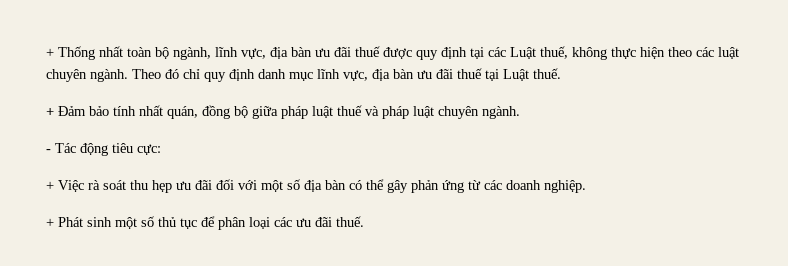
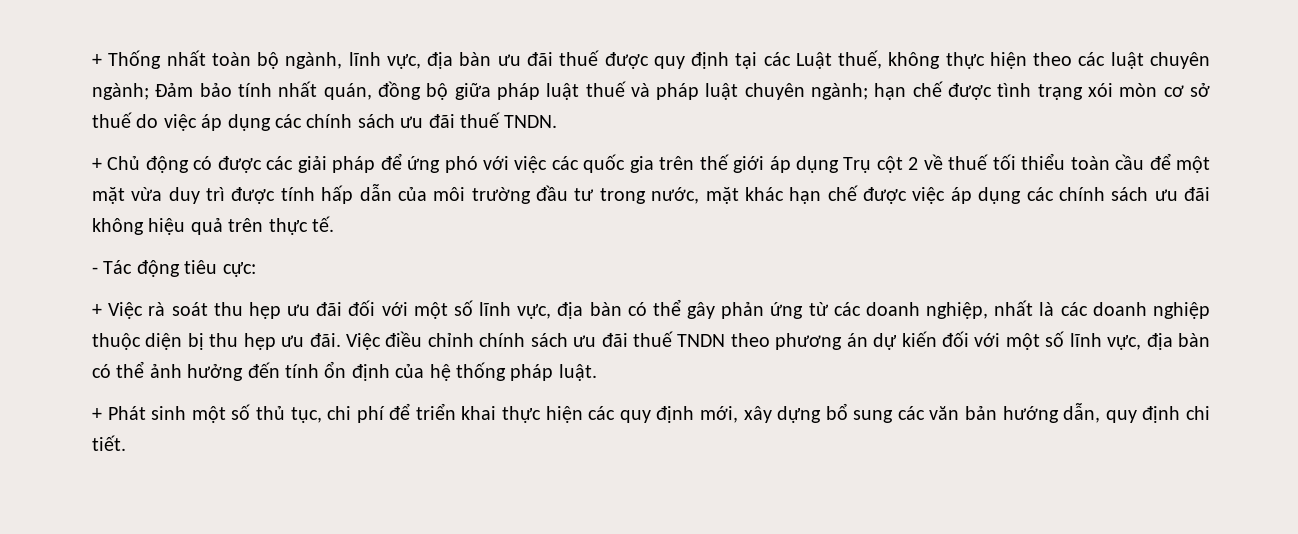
- + Thống nhất toàn bộ ngành, lĩnh vực, địa bàn ưu đãi thuế được quy định tại các Luật thuế, không thực hiện theo các luật chuyên ngành. Theo đó chỉ quy định danh mục lĩnh vực, địa bàn ưu đãi thuế tại Luật thuế.
- + Đảm bảo tính nhất quán, đồng bộ giữa pháp luật thuế và pháp luật chuyên ngành.
+ + Thống nhất toàn bộ ngành, lĩnh vực, địa bàn ưu đãi thuế được quy định tại các Luật thuế, không thực hiện theo các luật chuyên ngành; Đảm bảo tính nhất quán, đồng bộ giữa pháp luật thuế và pháp luật chuyên ngành; hạn chế được tình trạng xói mòn cơ sở thuế do việc áp dụng các chính sách ưu đãi thuế TNDN.
+ + Chủ động có được các giải pháp để ứng phó với việc các quốc gia trên thế giới áp dụng Trụ cột 2 về thuế tối thiểu toàn cầu để một mặt vừa duy trì được tính hấp dẫn của môi trường đầu tư trong nước, mặt khác hạn chế được việc áp dụng các chính sách ưu đãi không hiệu quả trên thực tế.
- + Việc rà soát thu hẹp ưu đãi đối với một số địa bàn có thể gây phản ứng từ các doanh nghiệp.
+ + Việc rà soát thu hẹp ưu đãi đối với một số lĩnh vực, địa bàn có thể gây phản ứng từ các doanh nghiệp, nhất là các doanh nghiệp thuộc diện bị thu hẹp ưu đãi. Việc điều chỉnh chính sách ưu đãi thuế TNDN theo phương án dự kiến đối với một số lĩnh vực, địa bàn có thể ảnh hưởng đến tính ổn định của hệ thống pháp luật.
- + Phát sinh một số thủ tục để phân loại các ưu đãi thuế.
+ + Phát sinh một số thủ tục, chi phí để triển khai thực hiện các quy định mới, xây dựng bổ sung các văn bản hướng dẫn, quy định chi tiết.

